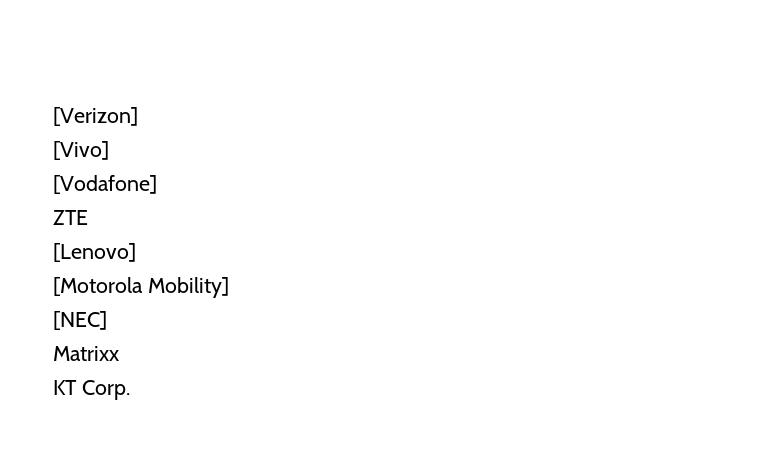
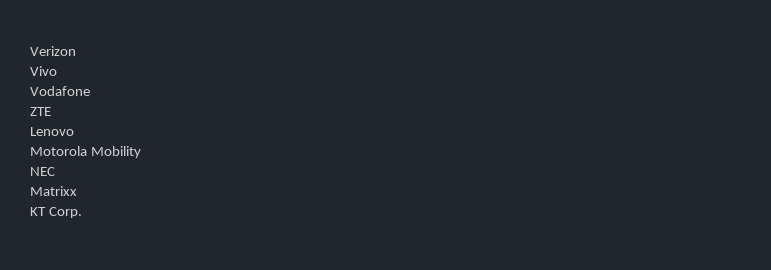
- [Verizon]
- [Vivo]
- [Vodafone]
+ Verizon
+ Vivo
+ Vodafone
  ZTE
- [Lenovo]
- [Motorola Mobility]
- [NEC]
+ Lenovo
+ Motorola Mobility
+ NEC

